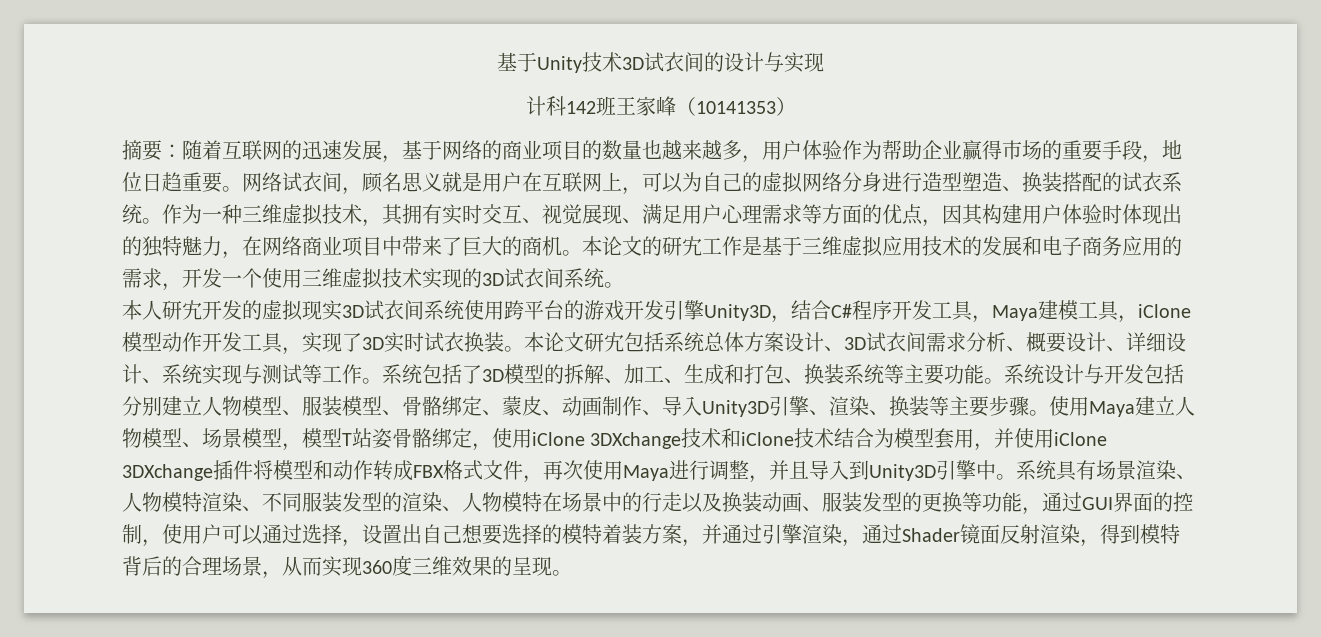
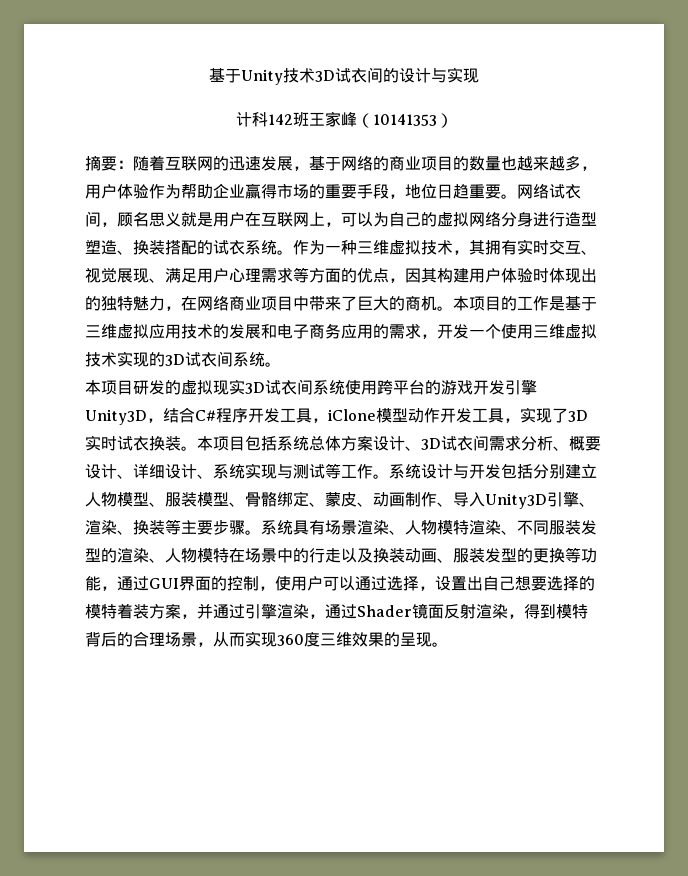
- 本论文的研宄工作是基于三维虚拟应用技术的发展和电子商务应用的需求，开发一个使用三维虚拟技术实现的3D试衣间系统。
+ 本项目的工作是基于三维虚拟应用技术的发展和电子商务应用的需求，开发一个使用三维虚拟技术实现的3D试衣间系统。
- 本人研宄开发的虚拟现实3D试衣间系统使用跨平台的游戏开发引擎Unity3D，结合C#程序开发工具，Maya建模工具，iClone模型动作开发工具，实现了3D实时试衣换装。
+ 本项目研发的虚拟现实3D试衣间系统使用跨平台的游戏开发引擎Unity3D，结合C#程序开发工具，iClone模型动作开发工具，实现了3D实时试衣换装。
- 本论文研宄包括系统总体方案设计、3D试衣间需求分析、概要设计、详细设计、系统实现与测试等工作。
+ 本项目包括系统总体方案设计、3D试衣间需求分析、概要设计、详细设计、系统实现与测试等工作。
- 系统包括了3D模型的拆解、加工、生成和打包、换装系统等主要功能。系统设计与开发包括分别建立人物模型、服装模型、骨骼绑定、蒙皮、动画制作、导入Unity3D引擎、渲染、换装等主要步骤。
+ 系统设计与开发包括分别建立人物模型、服装模型、骨骼绑定、蒙皮、动画制作、导入Unity3D引擎、渲染、换装等主要步骤。
- 使用Maya建立人物模型、场景模型，模型T站姿骨骼绑定，使用iClone 3DXchange技术和iClone技术结合为模型套用，并使用iClone 3DXchange插件将模型和动作转成FBX格式文件，再次使用Maya进行调整，并且导入到Unity3D引擎中。

